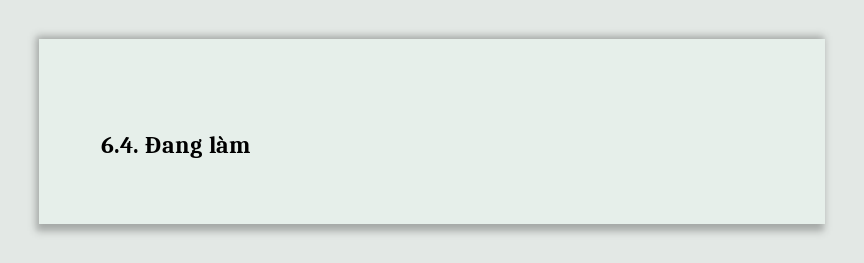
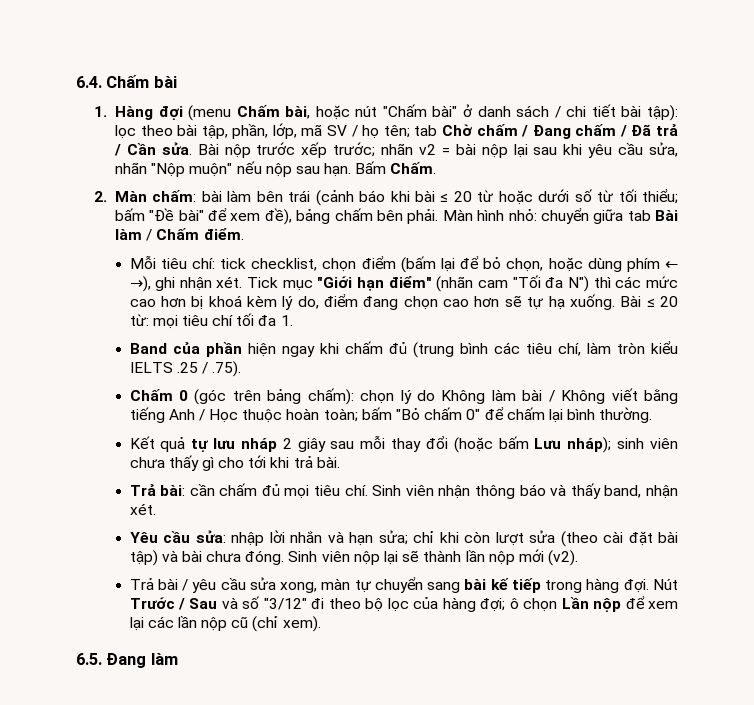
- 6.4. Đang làm
+ 6.4. Chấm bài
+ 1. Hàng đợi (menu Chấm bài, hoặc nút "Chấm bài" ở danh sách / chi tiết bài tập): lọc theo bài tập, phần, lớp, mã SV / họ tên; tab Chờ chấm / Đang chấm / Đã trả / Cần sửa. Bài nộp trước xếp trước; nhãn v2 = bài nộp lại sau khi yêu cầu sửa, nhãn "Nộp muộn" nếu nộp sau hạn. Bấm Chấm.
+ 2. Màn chấm: bài làm bên trái (cảnh báo khi bài ≤ 20 từ hoặc dưới số từ tối thiểu; bấm "Đề bài" để xem đề), bảng chấm bên phải. Màn hình nhỏ: chuyển giữa tab Bài làm / Chấm điểm.
+ Mỗi tiêu chí: tick checklist, chọn điểm (bấm lại để bỏ chọn, hoặc dùng phím ← →), ghi nhận xét. Tick mục "Giới hạn điểm" (nhãn cam "Tối đa N") thì các mức cao hơn bị khoá kèm lý do, điểm đang chọn cao hơn sẽ tự hạ xuống. Bài ≤ 20 từ: mọi tiêu chí tối đa 1.
+ Band của phần hiện ngay khi chấm đủ (trung bình các tiêu chí, làm tròn kiểu IELTS .25 / .75).
+ Chấm 0 (góc trên bảng chấm): chọn lý do Không làm bài / Không viết bằng tiếng Anh / Học thuộc hoàn toàn; bấm "Bỏ chấm 0" để chấm lại bình thường.
+ Kết quả tự lưu nháp 2 giây sau mỗi thay đổi (hoặc bấm Lưu nháp); sinh viên chưa thấy gì cho tới khi trả bài.
+ Trả bài: cần chấm đủ mọi tiêu chí. Sinh viên nhận thông báo và thấy band, nhận xét.
+ Yêu cầu sửa: nhập lời nhắn và hạn sửa; chỉ khi còn lượt sửa (theo cài đặt bài tập) và bài chưa đóng. Sinh viên nộp lại sẽ thành lần nộp mới (v2).
+ Trả bài / yêu cầu sửa xong, màn tự chuyển sang bài kế tiếp trong hàng đợi. Nút Trước / Sau và số "3/12" đi theo bộ lọc của hàng đợi; ô chọn Lần nộp để xem lại các lần nộp cũ (chỉ xem).
+ 6.5. Đang làm

